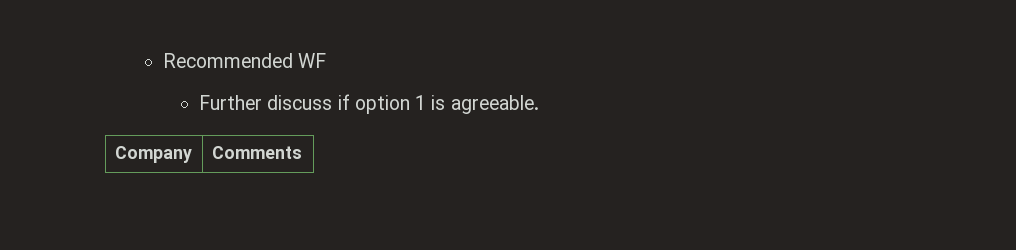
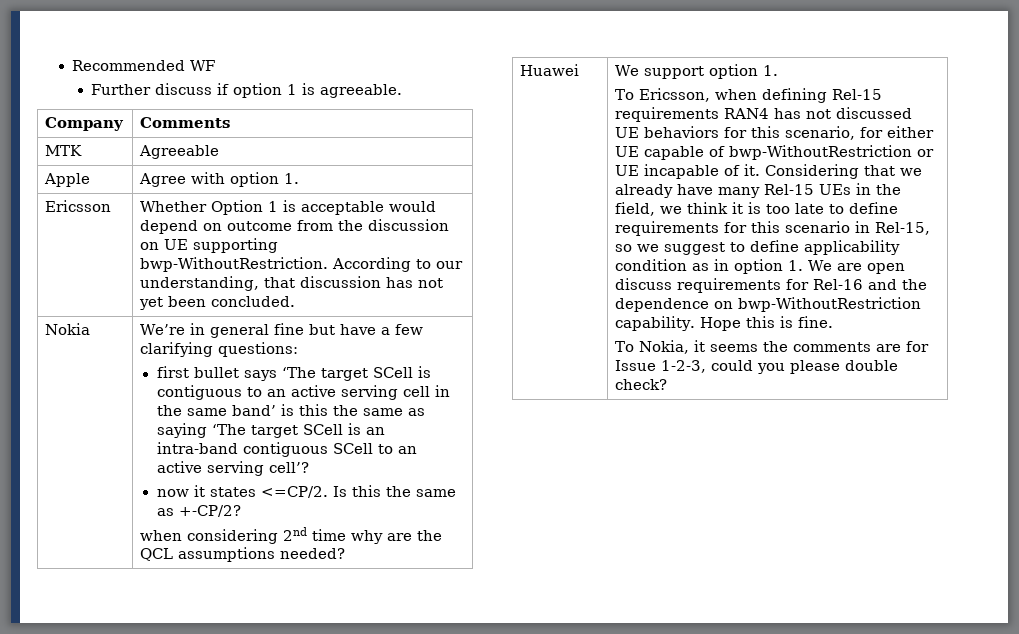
+ MTK | Agreeable
+ Apple | Agree with option 1.
+ Ericsson | Whether Option 1 is acceptable would depend on outcome from the discussion on UE supporting bwp-WithoutRestriction. According to our understanding, that discussion has not yet been concluded.
+ Nokia | We’re in general fine but have a few clarifying questions:
+ first bullet says ‘The target SCell is contiguous to an active serving cell in the same band’ is this the same as saying ‘The target SCell is an intra-band contiguous SCell to an active serving cell’?
+ now it states <=CP/2. Is this the same as +-CP/2?
+ when considering 2nd time why are the QCL assumptions needed?
+ Huawei | We support option 1.
+ To Ericsson, when defining Rel-15 requirements RAN4 has not discussed UE behaviors for this scenario, for either UE capable of bwp-WithoutRestriction or UE incapable of it. Considering that we already have many Rel-15 UEs in the field, we think it is too late to define requirements for this scenario in Rel-15, so we suggest to define applicability condition as in option 1. We are open discuss requirements for Rel-16 and the dependence on bwp-WithoutRestriction capability. Hope this is fine.
+ To Nokia, it seems the comments are for Issue 1-2-3, could you please double check?

